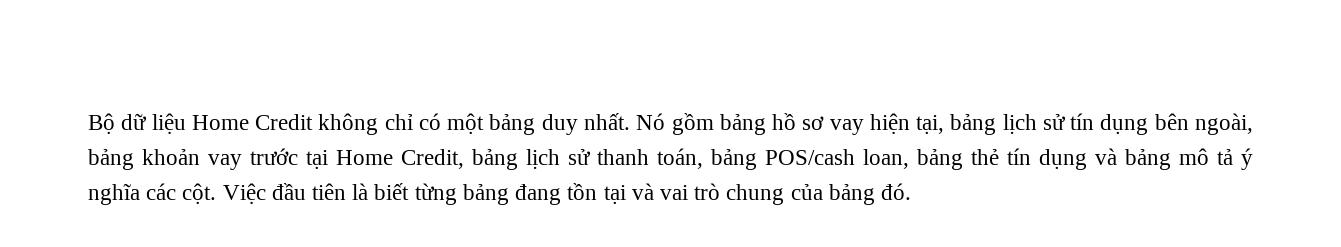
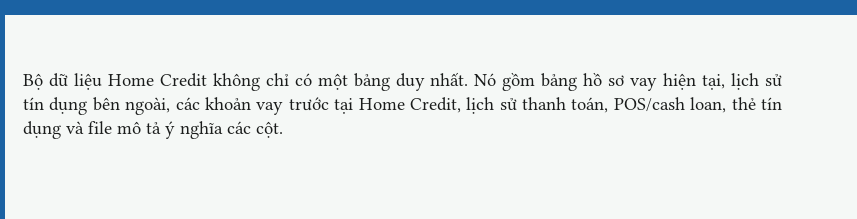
- Nó gồm bảng hồ sơ vay hiện tại, bảng lịch sử tín dụng bên ngoài, bảng khoản vay trước tại Home Credit, bảng lịch sử thanh toán, bảng POS/cash loan, bảng thẻ tín dụng và bảng mô tả ý nghĩa các cột. Việc đầu tiên là biết từng bảng đang tồn tại và vai trò chung của bảng đó.
+ Nó gồm bảng hồ sơ vay hiện tại, lịch sử tín dụng bên ngoài, các khoản vay trước tại Home Credit, lịch sử thanh toán, POS/cash loan, thẻ tín dụng và file mô tả ý nghĩa các cột.

